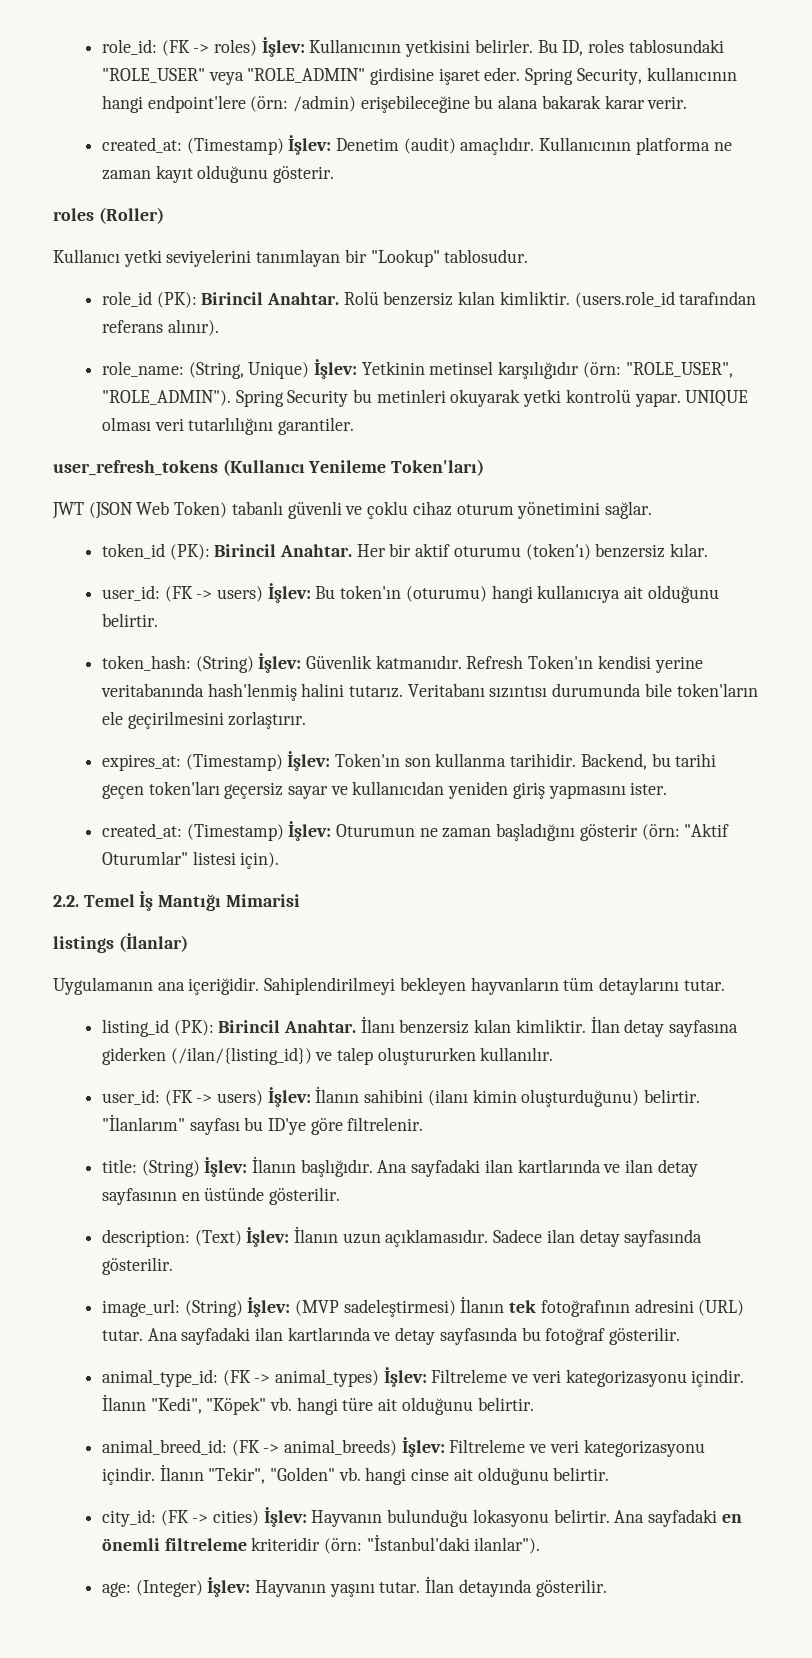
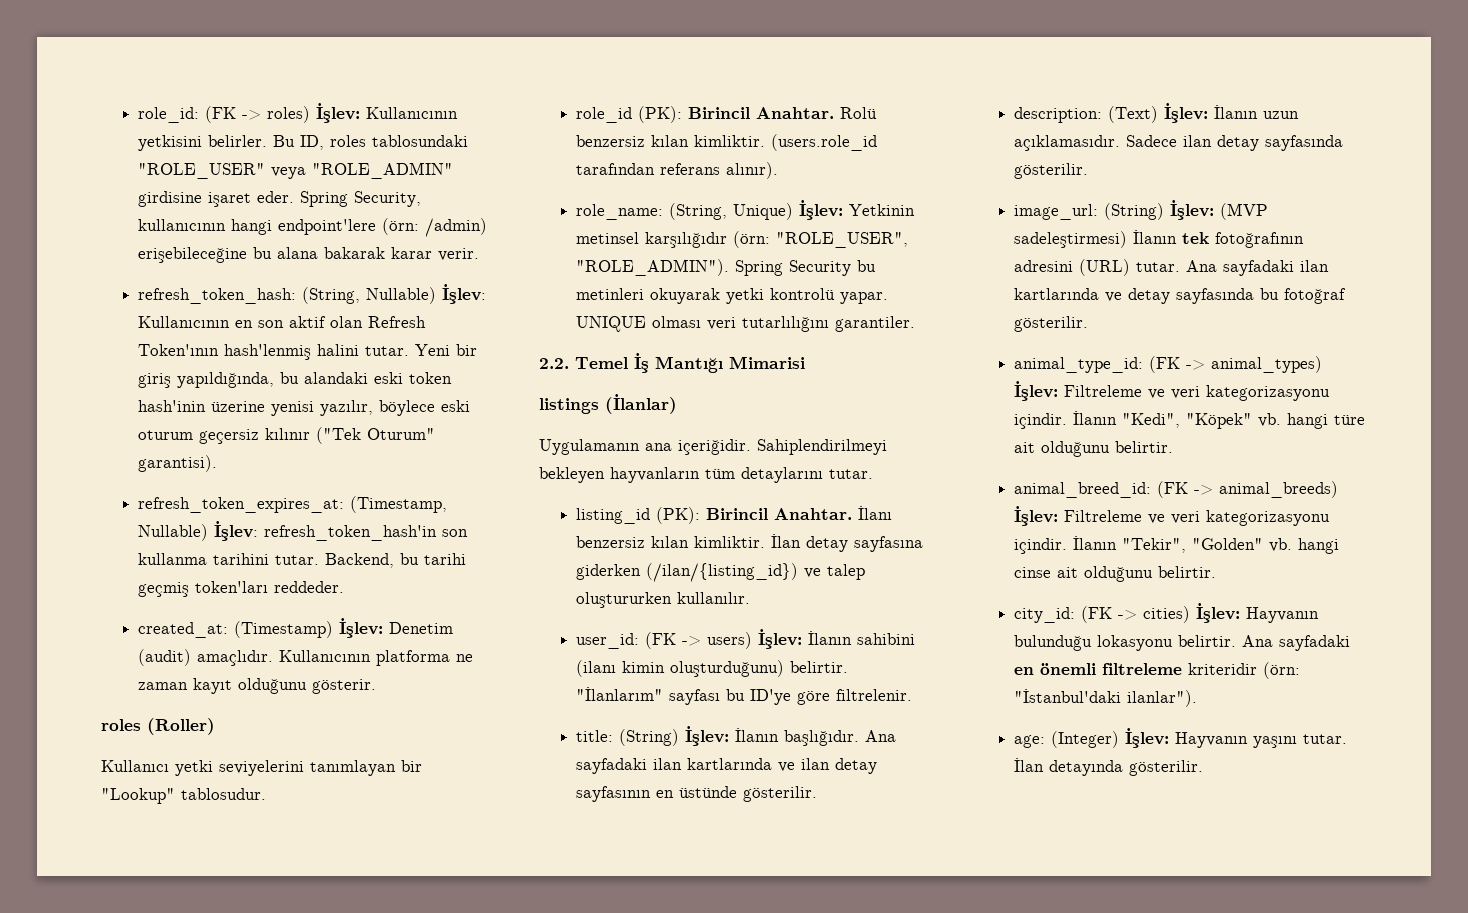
+ refresh_token_hash: (String, Nullable) İşlev: Kullanıcının en son aktif olan Refresh Token'ının hash'lenmiş halini tutar. Yeni bir giriş yapıldığında, bu alandaki eski token hash'inin üzerine yenisi yazılır, böylece eski oturum geçersiz kılınır ("Tek Oturum" garantisi).
+ refresh_token_expires_at: (Timestamp, Nullable) İşlev: refresh_token_hash'in son kullanma tarihini tutar. Backend, bu tarihi geçmiş token'ları reddeder.
- user_refresh_tokens (Kullanıcı Yenileme Token'ları)
- JWT (JSON Web Token) tabanlı güvenli ve çoklu cihaz oturum yönetimini sağlar.
- token_id (PK): Birincil Anahtar. Her bir aktif oturumu (token'ı) benzersiz kılar.
- user_id: (FK -> users) İşlev: Bu token'ın (oturumu) hangi kullanıcıya ait olduğunu belirtir.
- token_hash: (String) İşlev: Güvenlik katmanıdır. Refresh Token'ın kendisi yerine veritabanında hash'lenmiş halini tutarız. Veritabanı sızıntısı durumunda bile token'ların ele geçirilmesini zorlaştırır.
- expires_at: (Timestamp) İşlev: Token'ın son kullanma tarihidir. Backend, bu tarihi geçen token'ları geçersiz sayar ve kullanıcıdan yeniden giriş yapmasını ister.
- created_at: (Timestamp) İşlev: Oturumun ne zaman başladığını gösterir (örn: "Aktif Oturumlar" listesi için).

